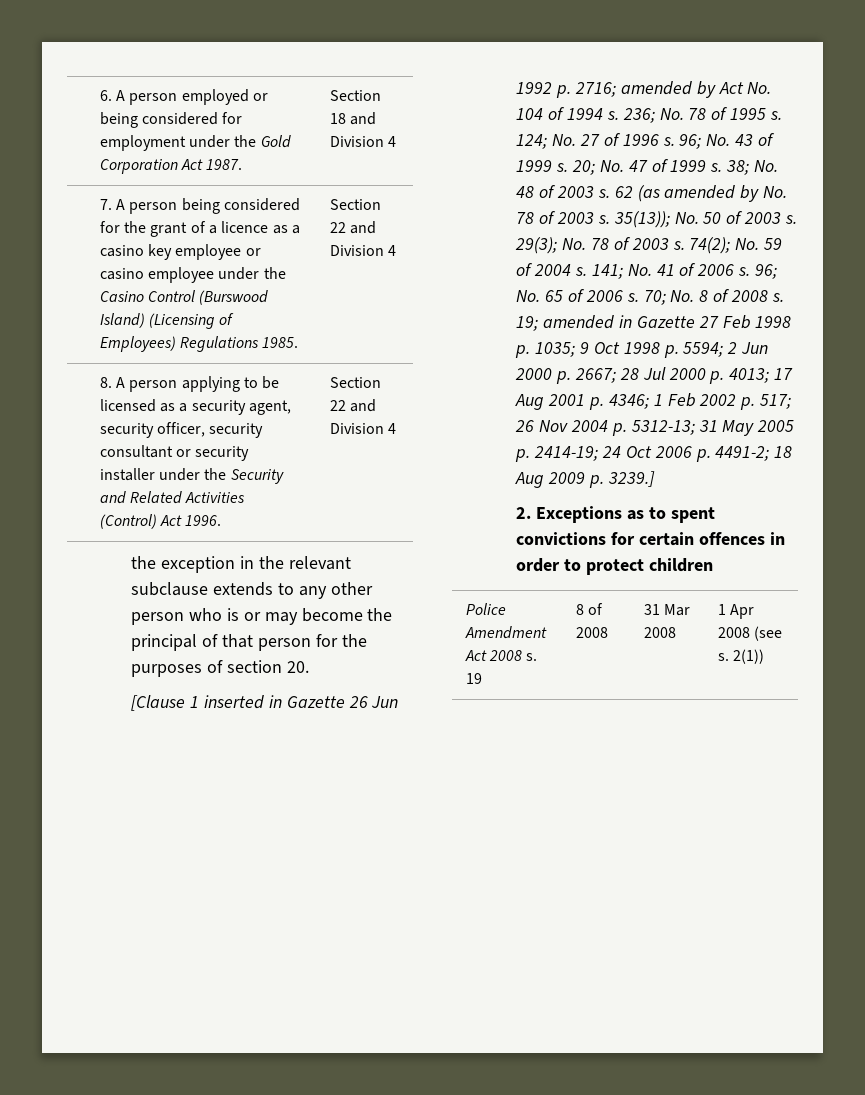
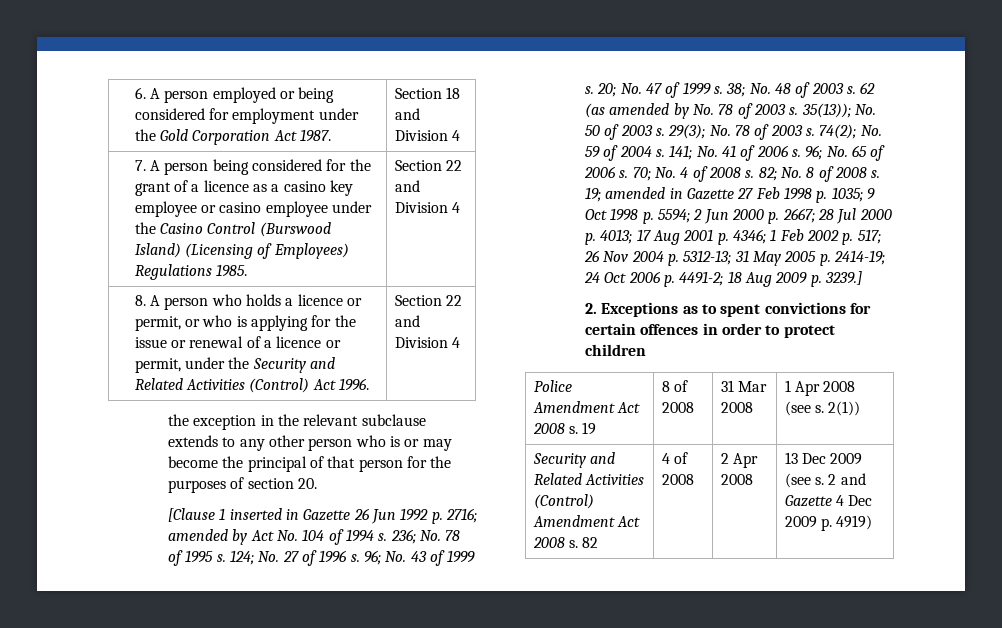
- 8. A person applying to be licensed as a security agent, security officer, security consultant or security installer under the Security and Related Activities (Control) Act 1996. | Section 22 and Division 4
+ 8. A person who holds a licence or permit, or who is applying for the issue or renewal of a licence or permit, under the Security and Related Activities (Control) Act 1996. | Section 22 and Division 4
- 70; No. 8 of 2008 s.
+ 70; No. 4 of 2008 s. 82; No. 8 of 2008 s.
+ Security and Related Activities (Control) Amendment Act 2008 s. 82 | 4 of 2008 | 2 Apr 2008 | 13 Dec 2009 (see s. 2 and Gazette 4 Dec 2009 p. 4919)

